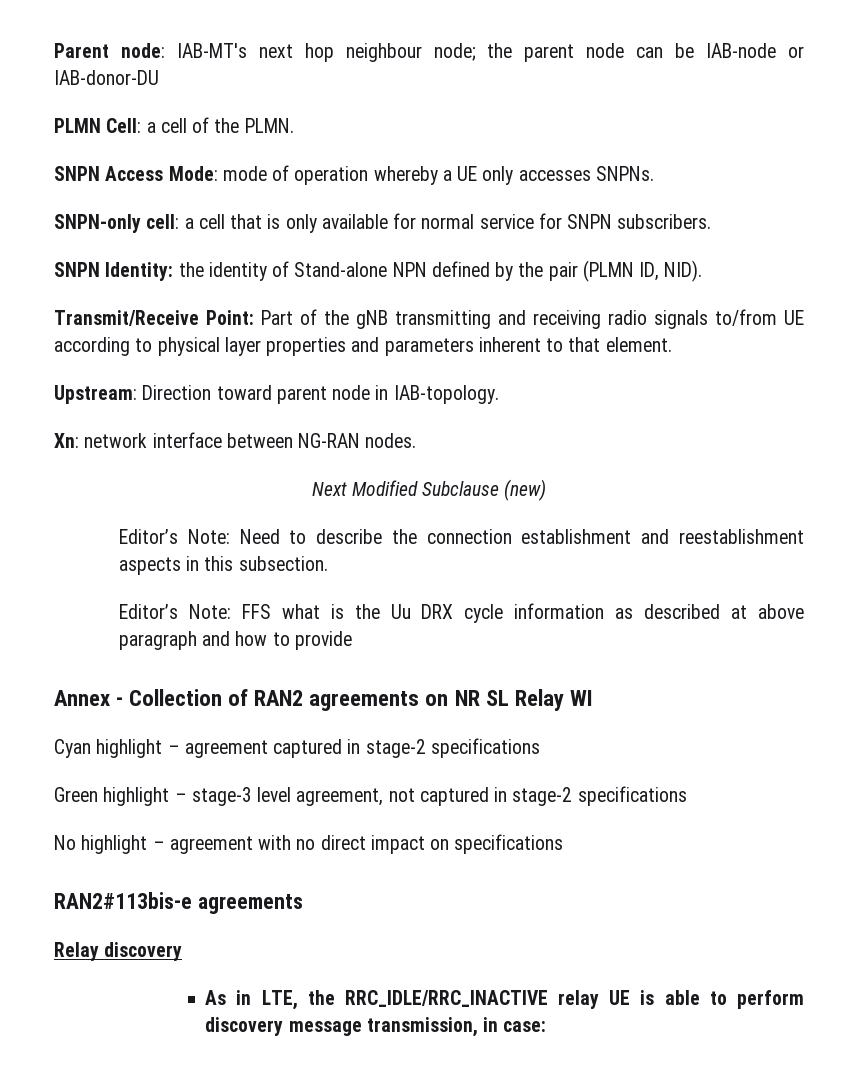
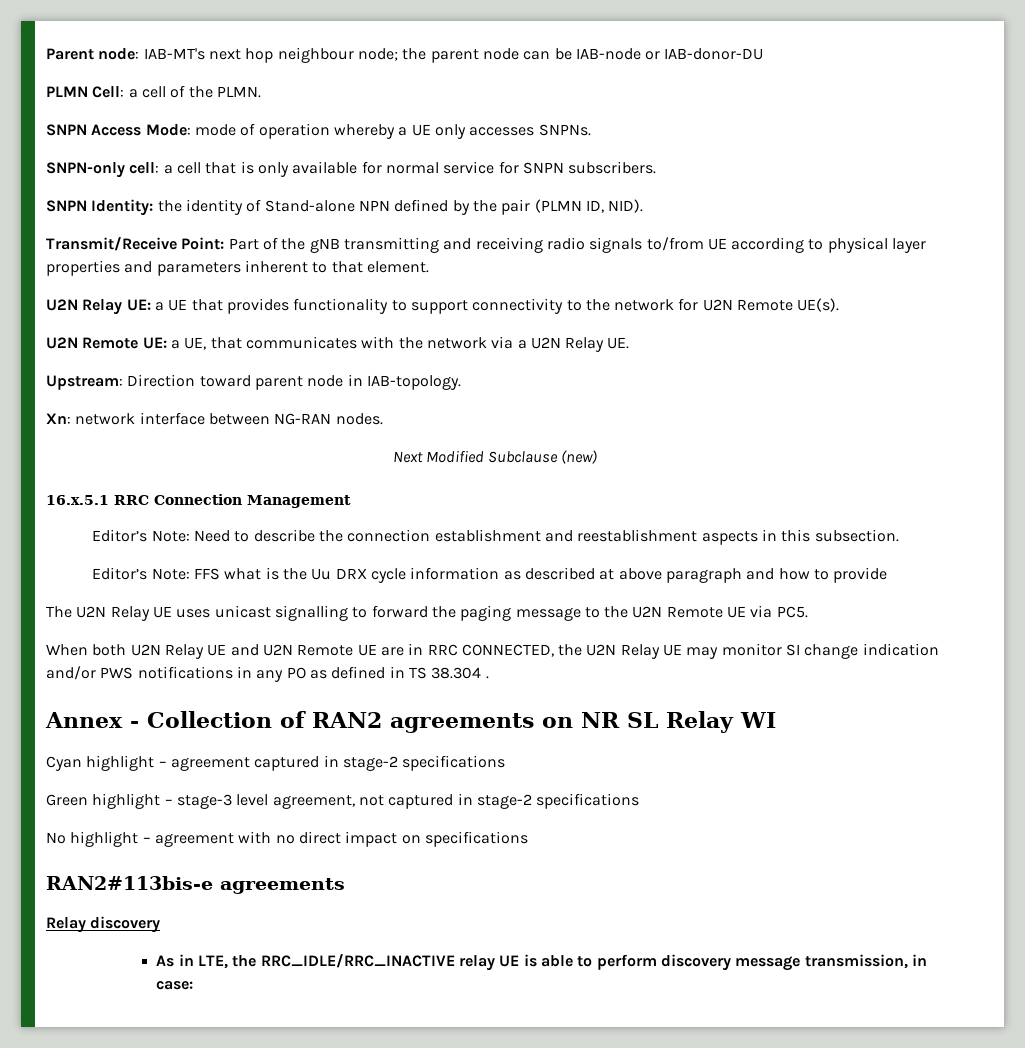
+ U2N Relay UE: a UE that provides functionality to support connectivity to the network for U2N Remote UE(s).
+ U2N Remote UE: a UE, that communicates with the network via a U2N Relay UE.
+ 16.x.5.1 RRC Connection Management
+ The U2N Relay UE uses unicast signalling to forward the paging message to the U2N Remote UE via PC5.
+ When both U2N Relay UE and U2N Remote UE are in RRC CONNECTED, the U2N Relay UE may monitor SI change indication and/or PWS notifications in any PO as defined in TS 38.304 .

